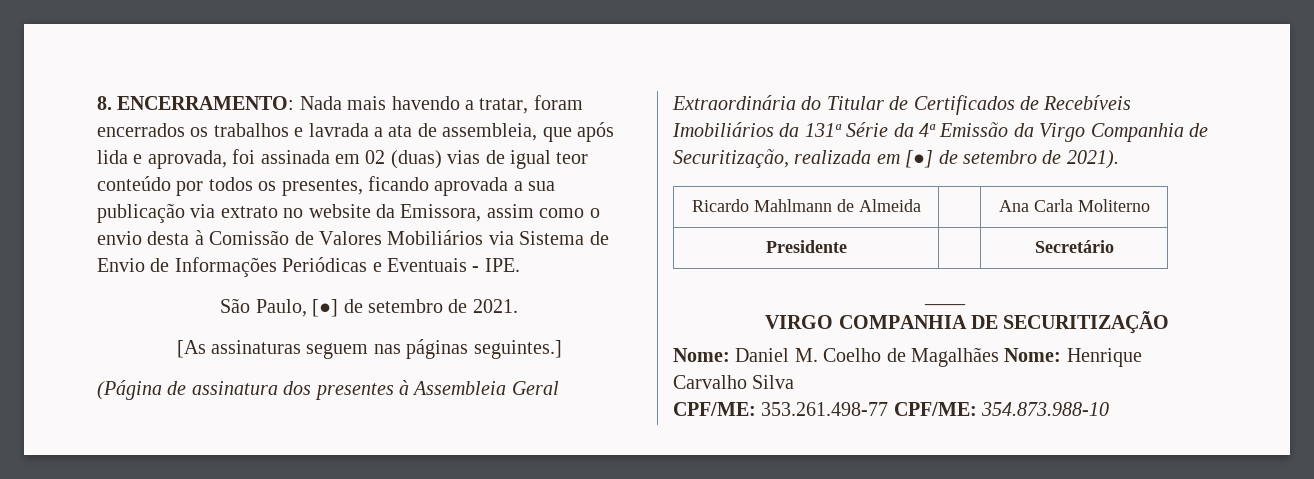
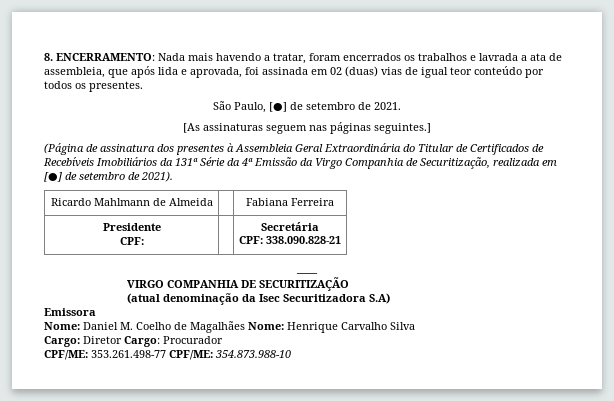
- 8. ENCERRAMENTO: Nada mais havendo a tratar, foram encerrados os trabalhos e lavrada a ata de assembleia, que após lida e aprovada, foi assinada em 02 (duas) vias de igual teor conteúdo por todos os presentes, ficando aprovada a sua publicação via extrato no website da Emissora, assim como o envio desta à Comissão de Valores Mobiliários via Sistema de Envio de Informações Periódicas e Eventuais - IPE.
+ 8. ENCERRAMENTO: Nada mais havendo a tratar, foram encerrados os trabalhos e lavrada a ata de assembleia, que após lida e aprovada, foi assinada em 02 (duas) vias de igual teor conteúdo por todos os presentes.
- Ricardo Mahlmann de Almeida | | Ana Carla Moliterno
- Presidente | | Secretário
+ Ricardo Mahlmann de Almeida | | Fabiana Ferreira
+ Presidente
+ CPF: | | Secretária
+ CPF: 338.090.828-21
+ (atual denominação da Isec Securitizadora S.A)
+ Emissora
+ Cargo: Diretor Cargo: Procurador

